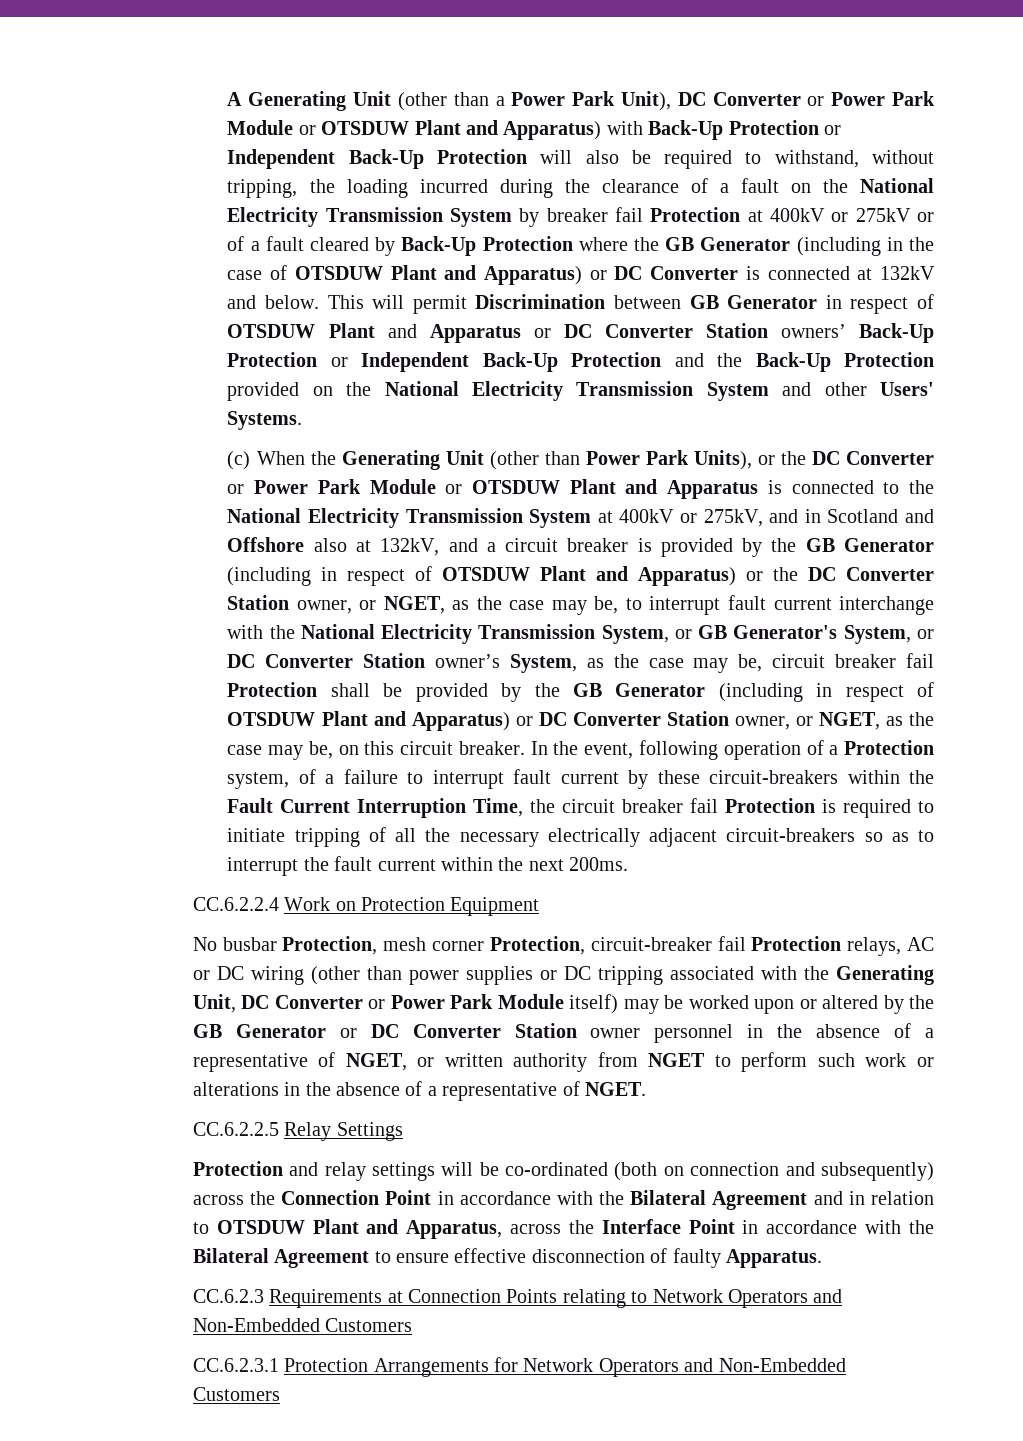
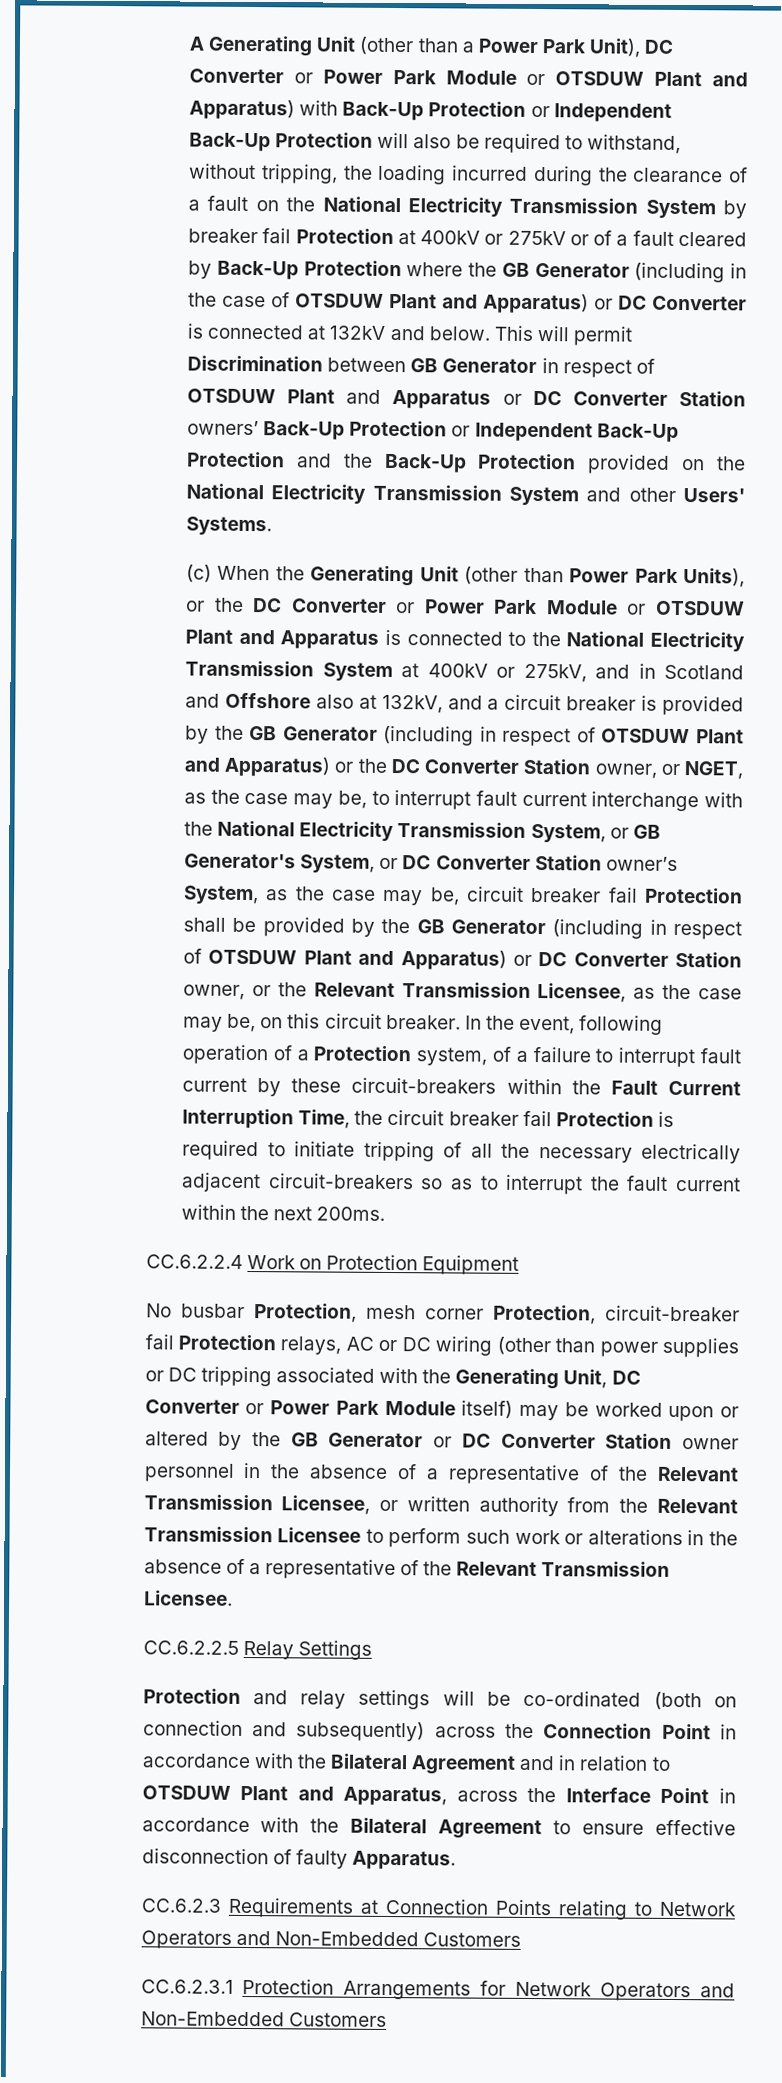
- (c) When the Generating Unit (other than Power Park Units), or the DC Converter or Power Park Module or OTSDUW Plant and Apparatus is connected to the National Electricity Transmission System at 400kV or 275kV, and in Scotland and Offshore also at 132kV, and a circuit breaker is provided by the GB Generator (including in respect of OTSDUW Plant and Apparatus) or the DC Converter Station owner, or NGET, as the case may be, to interrupt fault current interchange with the National Electricity Transmission System, or GB Generator's System, or DC Converter Station owner’s System, as the case may be, circuit breaker fail Protection shall be provided by the GB Generator (including in respect of OTSDUW Plant and Apparatus) or DC Converter Station owner, or NGET, as the case may be, on this circuit breaker.
+ (c) When the Generating Unit (other than Power Park Units), or the DC Converter or Power Park Module or OTSDUW Plant and Apparatus is connected to the National Electricity Transmission System at 400kV or 275kV, and in Scotland and Offshore also at 132kV, and a circuit breaker is provided by the GB Generator (including in respect of OTSDUW Plant and Apparatus) or the DC Converter Station owner, or NGET, as the case may be, to interrupt fault current interchange with the National Electricity Transmission System, or GB Generator's System, or DC Converter Station owner’s System, as the case may be, circuit breaker fail Protection shall be provided by the GB Generator (including in respect of OTSDUW Plant and Apparatus) or DC Converter Station owner, or the Relevant Transmission Licensee, as the case may be, on this circuit breaker.
- No busbar Protection, mesh corner Protection, circuit-breaker fail Protection relays, AC or DC wiring (other than power supplies or DC tripping associated with the Generating Unit, DC Converter or Power Park Module itself) may be worked upon or altered by the GB Generator or DC Converter Station owner personnel in the absence of a representative of NGET, or written authority from NGET to perform such work or alterations in the absence of a representative of NGET.
+ No busbar Protection, mesh corner Protection, circuit-breaker fail Protection relays, AC or DC wiring (other than power supplies or DC tripping associated with the Generating Unit, DC Converter or Power Park Module itself) may be worked upon or altered by the GB Generator or DC Converter Station owner personnel in the absence of a representative of the Relevant Transmission Licensee, or written authority from the Relevant Transmission Licensee to perform such work or alterations in the absence of a representative of the Relevant Transmission Licensee.

